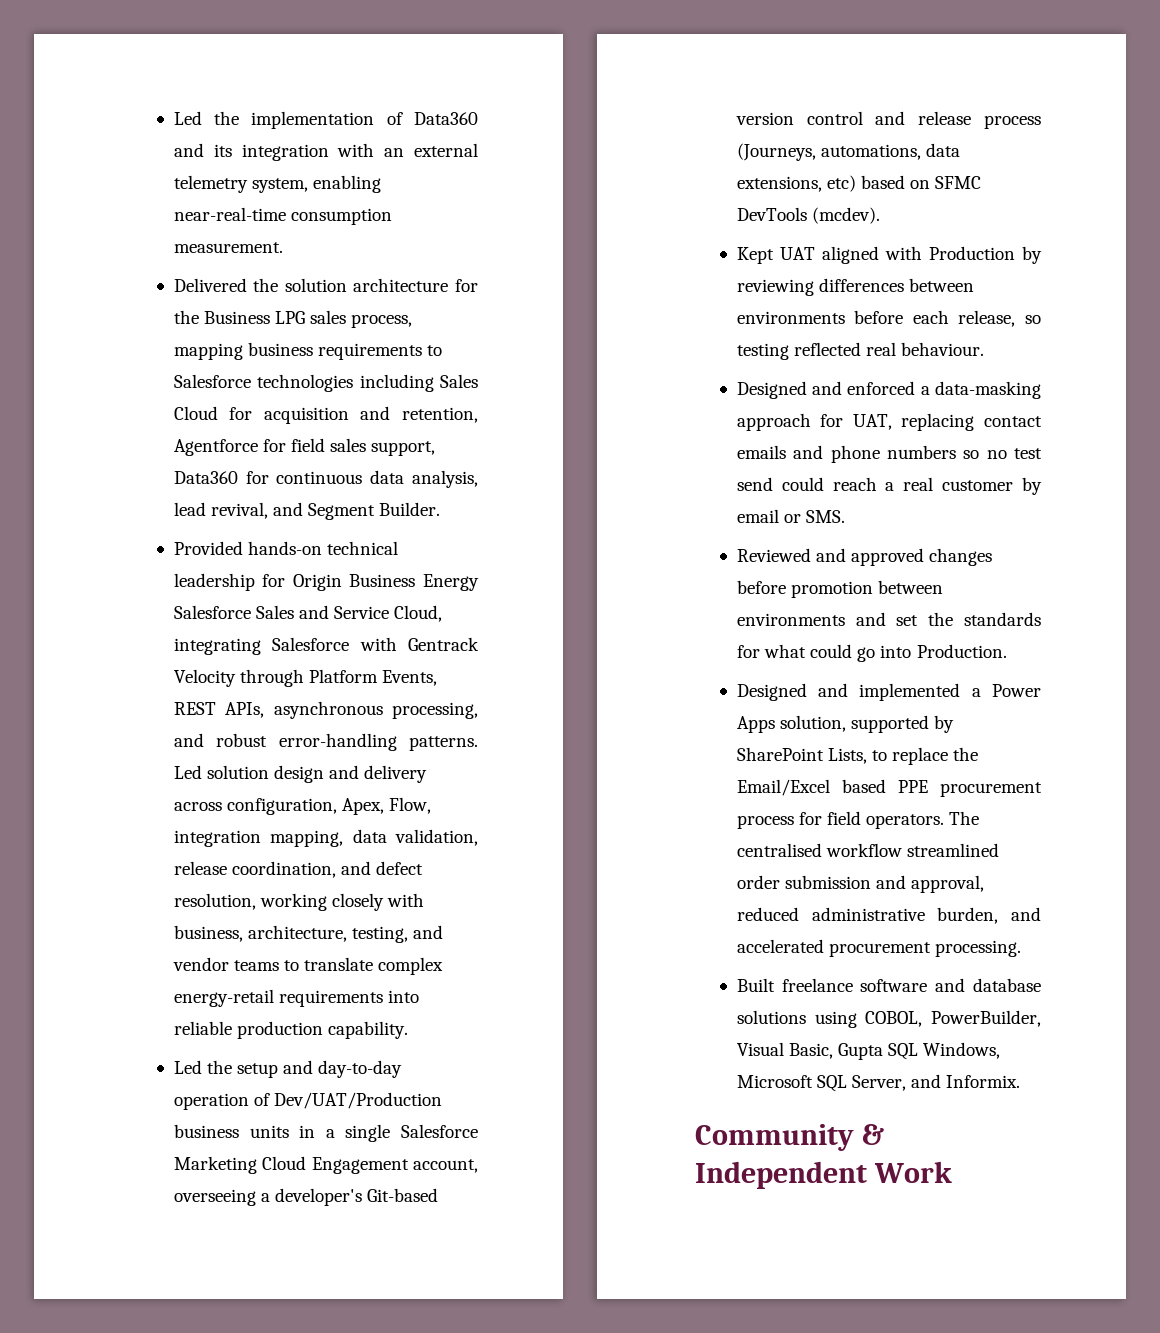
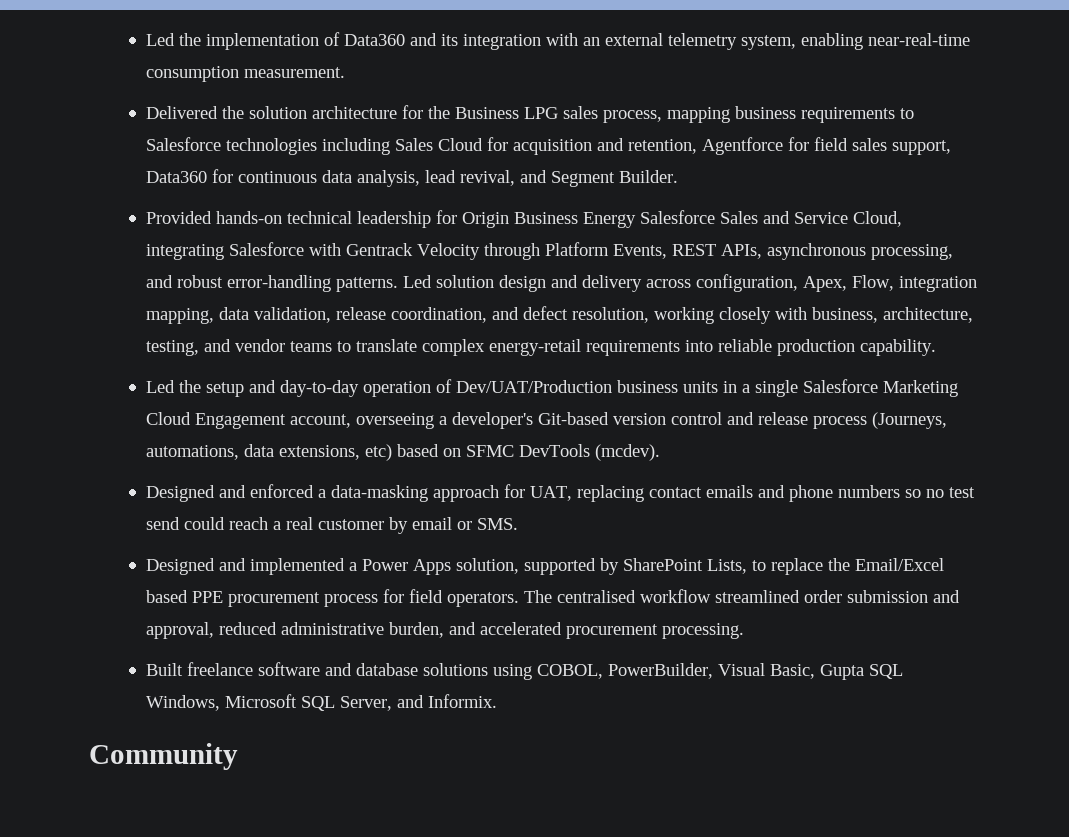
- Kept UAT aligned with Production by reviewing differences between environments before each release, so testing reflected real behaviour.
- Reviewed and approved changes before promotion between environments and set the standards for what could go into Production.
- Community & Independent Work
+ Community

